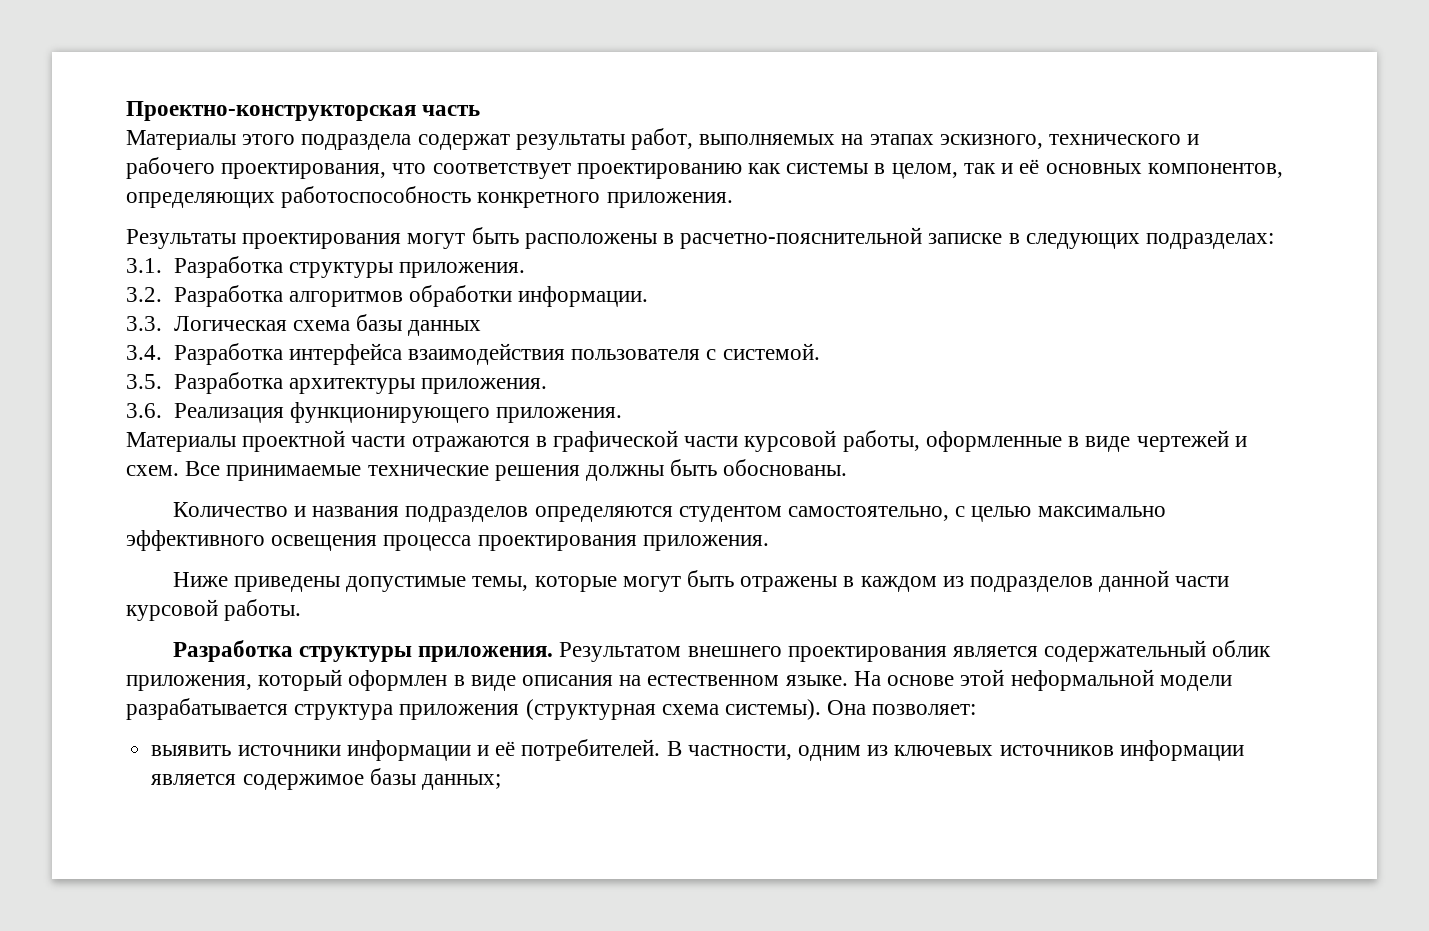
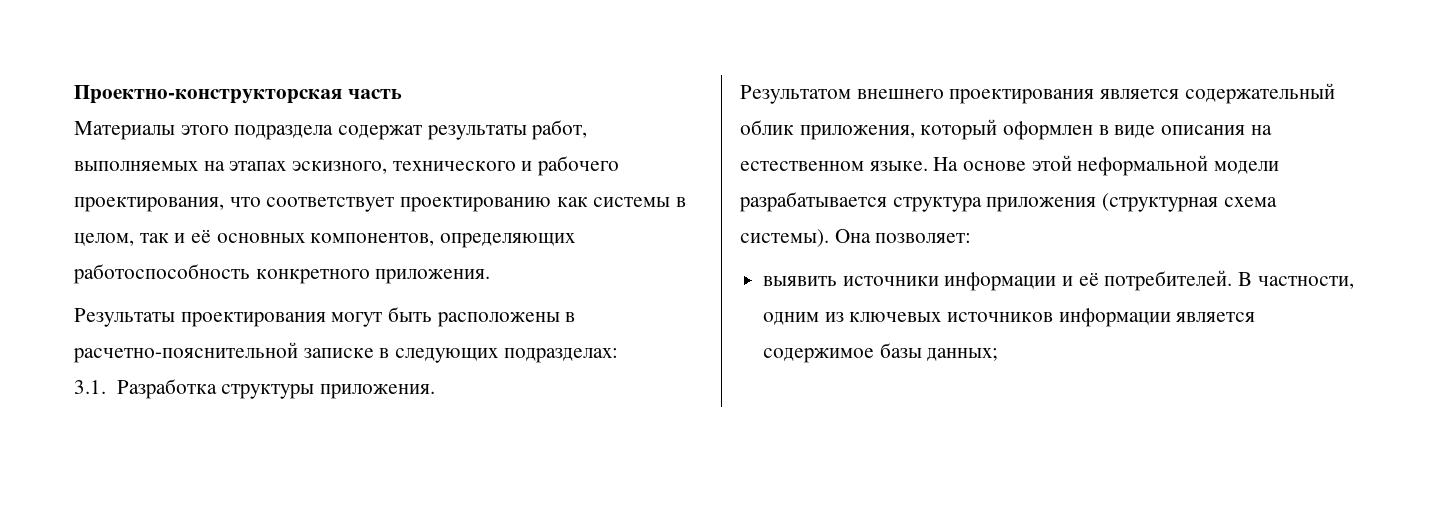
- 3.2. Разработка алгоритмов обработки информации.
- 3.3. Логическая схема базы данных
- 3.4. Разработка интерфейса взаимодействия пользователя с системой.
- 3.5. Разработка архитектуры приложения.
- 3.6. Реализация функционирующего приложения.
- Материалы проектной части отражаются в графической части курсовой работы, оформленные в виде чертежей и схем. Все принимаемые технические решения должны быть обоснованы.
- Количество и названия подразделов определяются студентом самостоятельно, с целью максимально эффективного освещения процесса проектирования приложения.
- Ниже приведены допустимые темы, которые могут быть отражены в каждом из подразделов данной части курсовой работы.
- Разработка структуры приложения.

